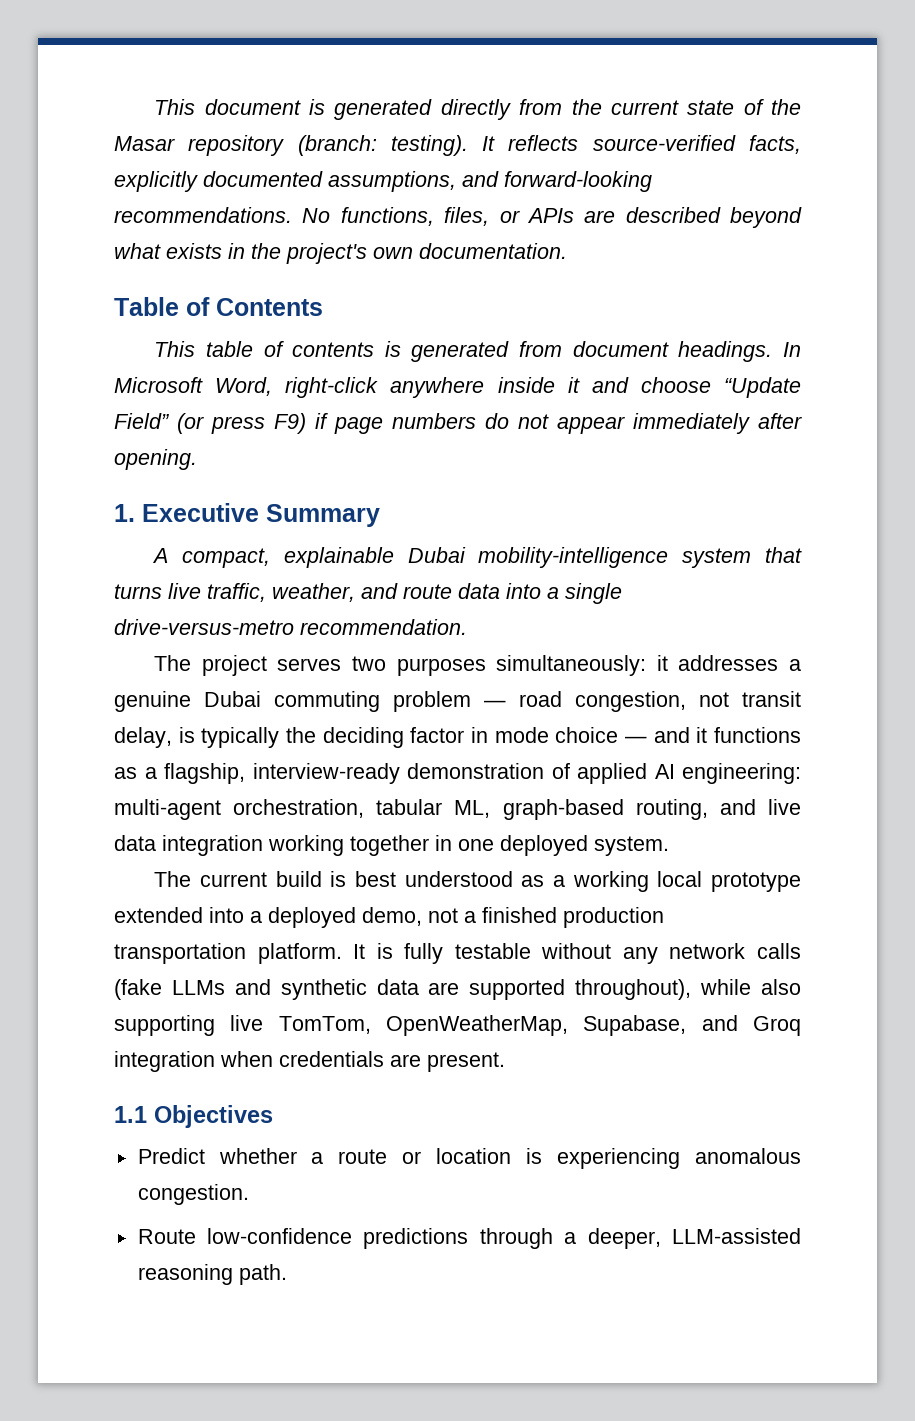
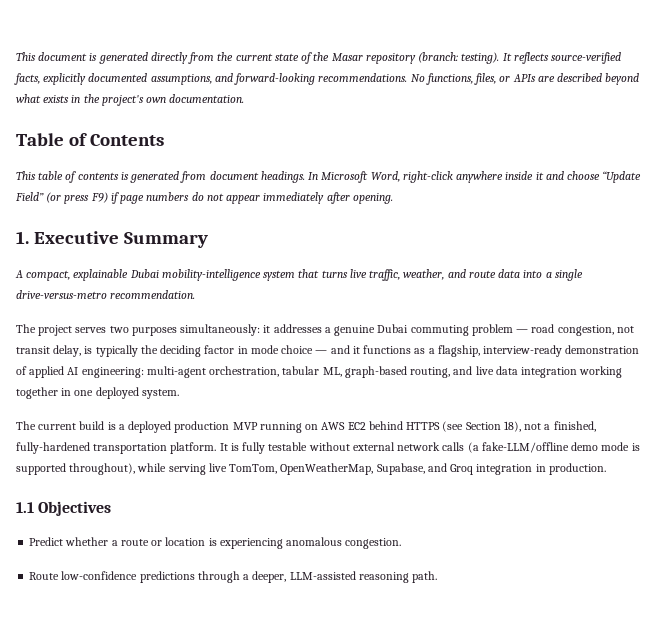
- The current build is best understood as a working local prototype extended into a deployed demo, not a finished production transportation platform.
+ The current build is a deployed production MVP running on AWS EC2 behind HTTPS (see Section 18), not a finished, fully-hardened transportation platform.
- It is fully testable without any network calls (fake LLMs and synthetic data are supported throughout), while also supporting live TomTom, OpenWeatherMap, Supabase, and Groq integration when credentials are present.
+ It is fully testable without external network calls (a fake-LLM/offline demo mode is supported throughout), while serving live TomTom, OpenWeatherMap, Supabase, and Groq integration in production.

